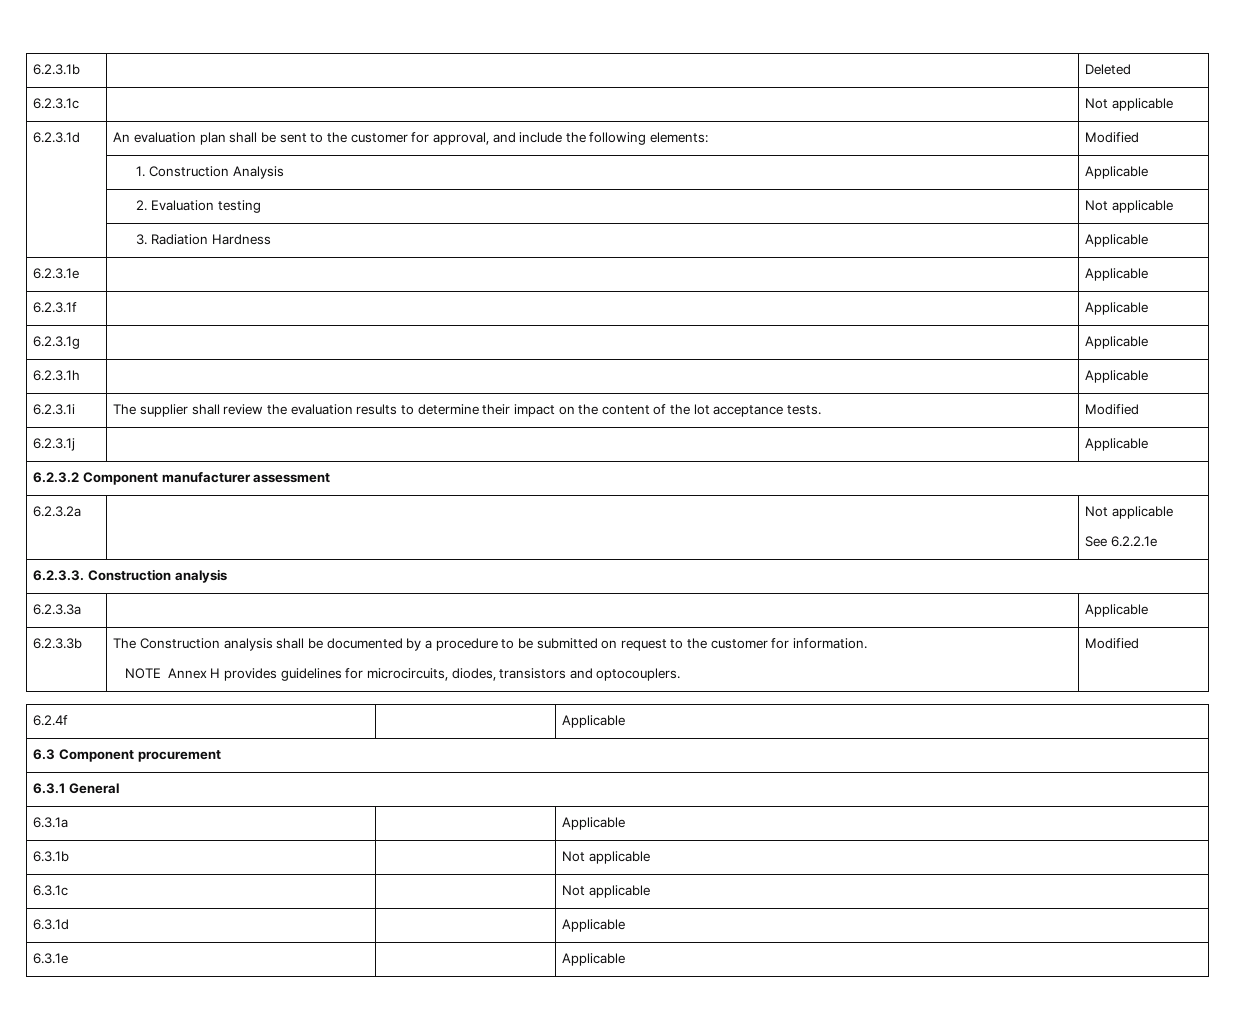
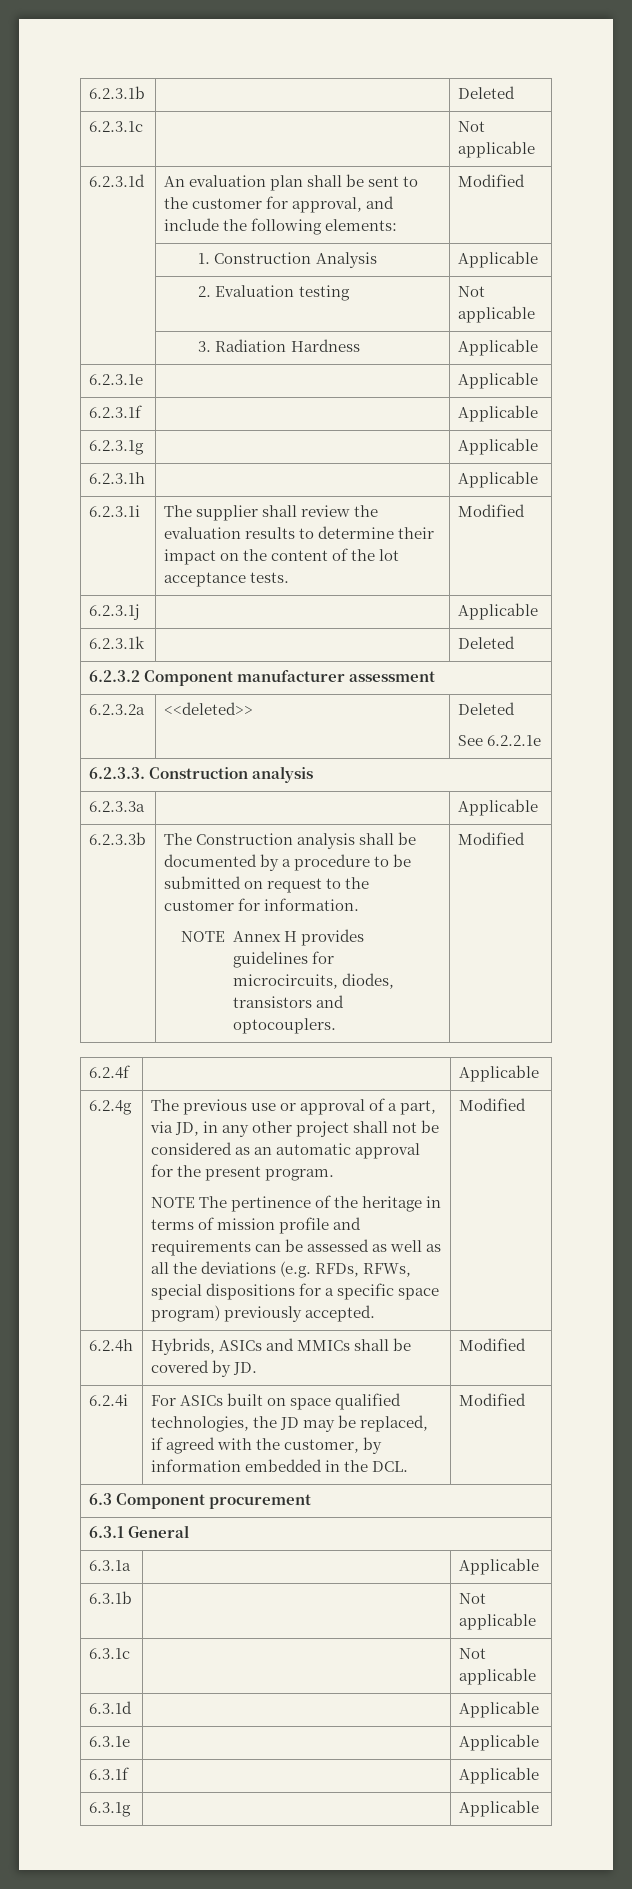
+ 6.2.3.1k | | Deleted
- 6.2.3.2a | | Not applicable
+ 6.2.3.2a | <<deleted>> | Deleted
+ 6.2.4g | The previous use or approval of a part, via JD, in any other project shall not be considered as an automatic approval for the present program.
+ NOTE The pertinence of the heritage in terms of mission profile and requirements can be assessed as well as all the deviations (e.g. RFDs, RFWs, special dispositions for a specific space program) previously accepted. | Modified
+ 6.2.4h | Hybrids, ASICs and MMICs shall be covered by JD. | Modified
+ 6.2.4i | For ASICs built on space qualified technologies, the JD may be replaced, if agreed with the customer, by information embedded in the DCL. | Modified
+ 6.3.1f | | Applicable
+ 6.3.1g | | Applicable

